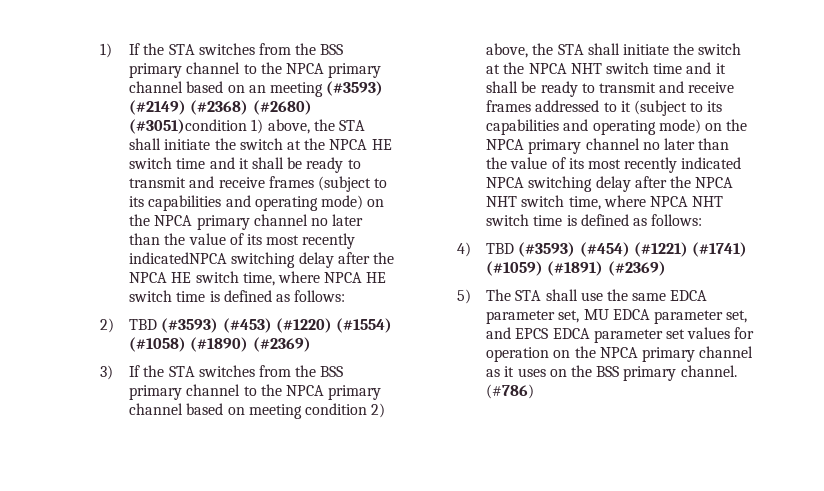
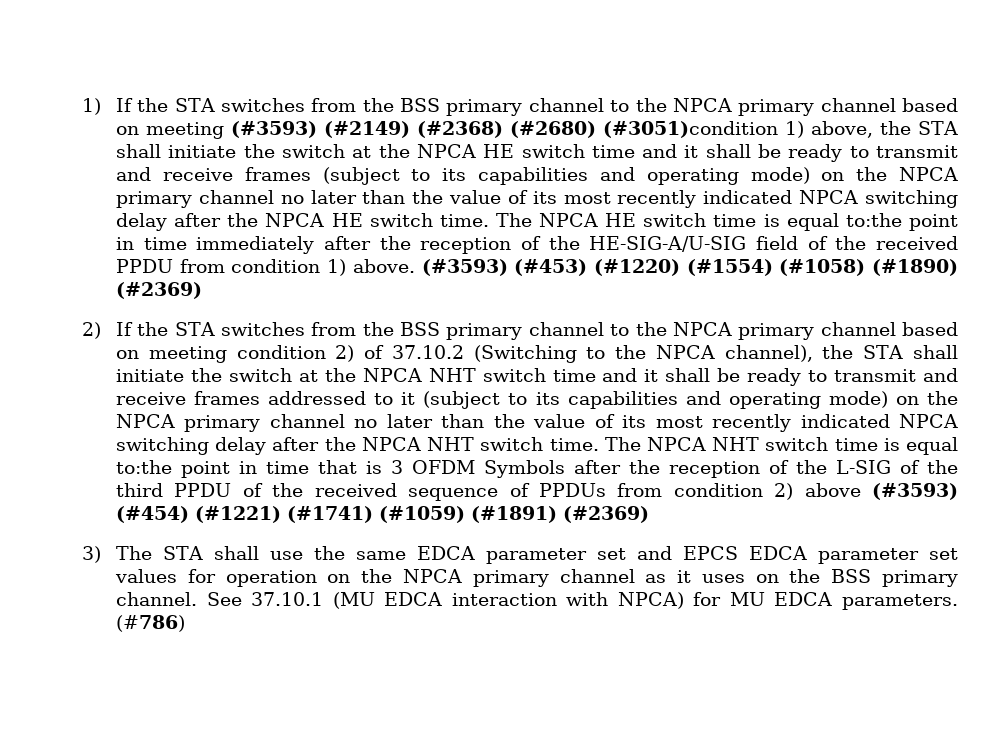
- 1) If the STA switches from the BSS primary channel to the NPCA primary channel based on an meeting (#3593) (#2149) (#2368) (#2680) (#3051)condition 1) above, the STA shall initiate the switch at the NPCA HE switch time and it shall be ready to transmit and receive frames (subject to its capabilities and operating mode) on the NPCA primary channel no later than the value of its most recently indicatedNPCA switching delay after the NPCA HE switch time, where NPCA HE switch time is defined as follows:
- 2) TBD (#3593) (#453) (#1220) (#1554) (#1058) (#1890) (#2369)
+ 1) If the STA switches from the BSS primary channel to the NPCA primary channel based on meeting (#3593) (#2149) (#2368) (#2680) (#3051)condition 1) above, the STA shall initiate the switch at the NPCA HE switch time and it shall be ready to transmit and receive frames (subject to its capabilities and operating mode) on the NPCA primary channel no later than the value of its most recently indicated NPCA switching delay after the NPCA HE switch time. The NPCA HE switch time is equal to:the point in time immediately after the reception of the HE-SIG-A/U-SIG field of the received PPDU from condition 1) above. (#3593) (#453) (#1220) (#1554) (#1058) (#1890) (#2369)
- 3) If the STA switches from the BSS primary channel to the NPCA primary channel based on meeting condition 2) above, the STA shall initiate the switch at the NPCA NHT switch time and it shall be ready to transmit and receive frames addressed to it (subject to its capabilities and operating mode) on the NPCA primary channel no later than the value of its most recently indicated NPCA switching delay after the NPCA NHT switch time, where NPCA NHT switch time is defined as follows:
- 4) TBD (#3593) (#454) (#1221) (#1741) (#1059) (#1891) (#2369)
+ 2) If the STA switches from the BSS primary channel to the NPCA primary channel based on meeting condition 2) of 37.10.2 (Switching to the NPCA channel), the STA shall initiate the switch at the NPCA NHT switch time and it shall be ready to transmit and receive frames addressed to it (subject to its capabilities and operating mode) on the NPCA primary channel no later than the value of its most recently indicated NPCA switching delay after the NPCA NHT switch time. The NPCA NHT switch time is equal to:the point in time that is 3 OFDM Symbols after the reception of the L-SIG of the third PPDU of the received sequence of PPDUs from condition 2) above (#3593) (#454) (#1221) (#1741) (#1059) (#1891) (#2369)
- 5) The STA shall use the same EDCA parameter set, MU EDCA parameter set, and EPCS EDCA parameter set values for operation on the NPCA primary channel as it uses on the BSS primary channel.
+ 3) The STA shall use the same EDCA parameter set and EPCS EDCA parameter set values for operation on the NPCA primary channel as it uses on the BSS primary channel.
+ See 37.10.1 (MU EDCA interaction with NPCA) for MU EDCA parameters.

